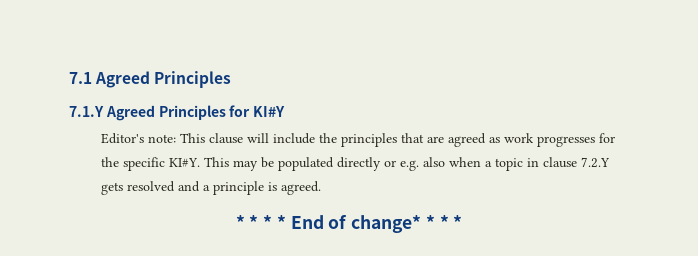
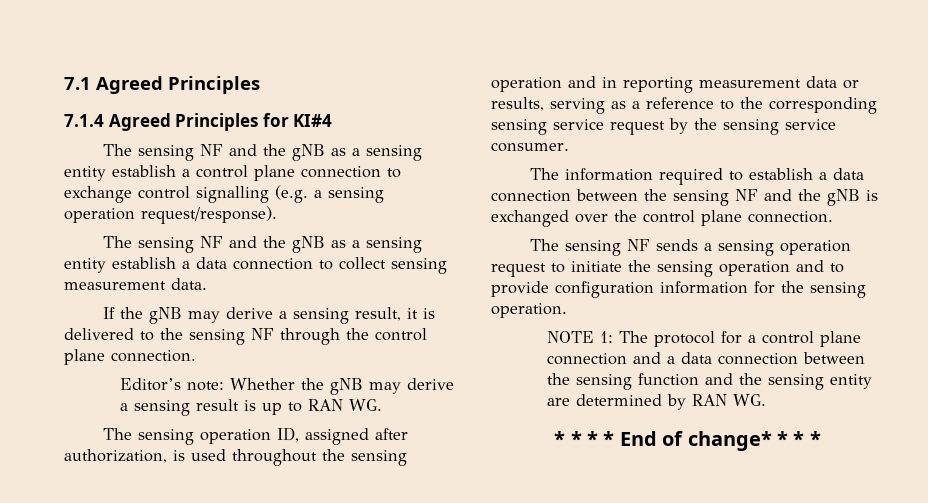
- 7.1.Y Agreed Principles for KI#Y
- Editor's note: This clause will include the principles that are agreed as work progresses for the specific KI#Y. This may be populated directly or e.g. also when a topic in clause 7.2.Y gets resolved and a principle is agreed.
+ 7.1.4 Agreed Principles for KI#4
+ The sensing NF and the gNB as a sensing entity establish a control plane connection to exchange control signalling (e.g. a sensing operation request/response).
+ The sensing NF and the gNB as a sensing entity establish a data connection to collect sensing measurement data.
+ If the gNB may derive a sensing result, it is delivered to the sensing NF through the control plane connection.
+ Editor’s note: Whether the gNB may derive a sensing result is up to RAN WG.
+ The sensing operation ID, assigned after authorization, is used throughout the sensing operation and in reporting measurement data or results, serving as a reference to the corresponding sensing service request by the sensing service consumer.
+ The information required to establish a data connection between the sensing NF and the gNB is exchanged over the control plane connection.
+ The sensing NF sends a sensing operation request to initiate the sensing operation and to provide configuration information for the sensing operation.
+ NOTE 1: The protocol for a control plane connection and a data connection between the sensing function and the sensing entity are determined by RAN WG.

